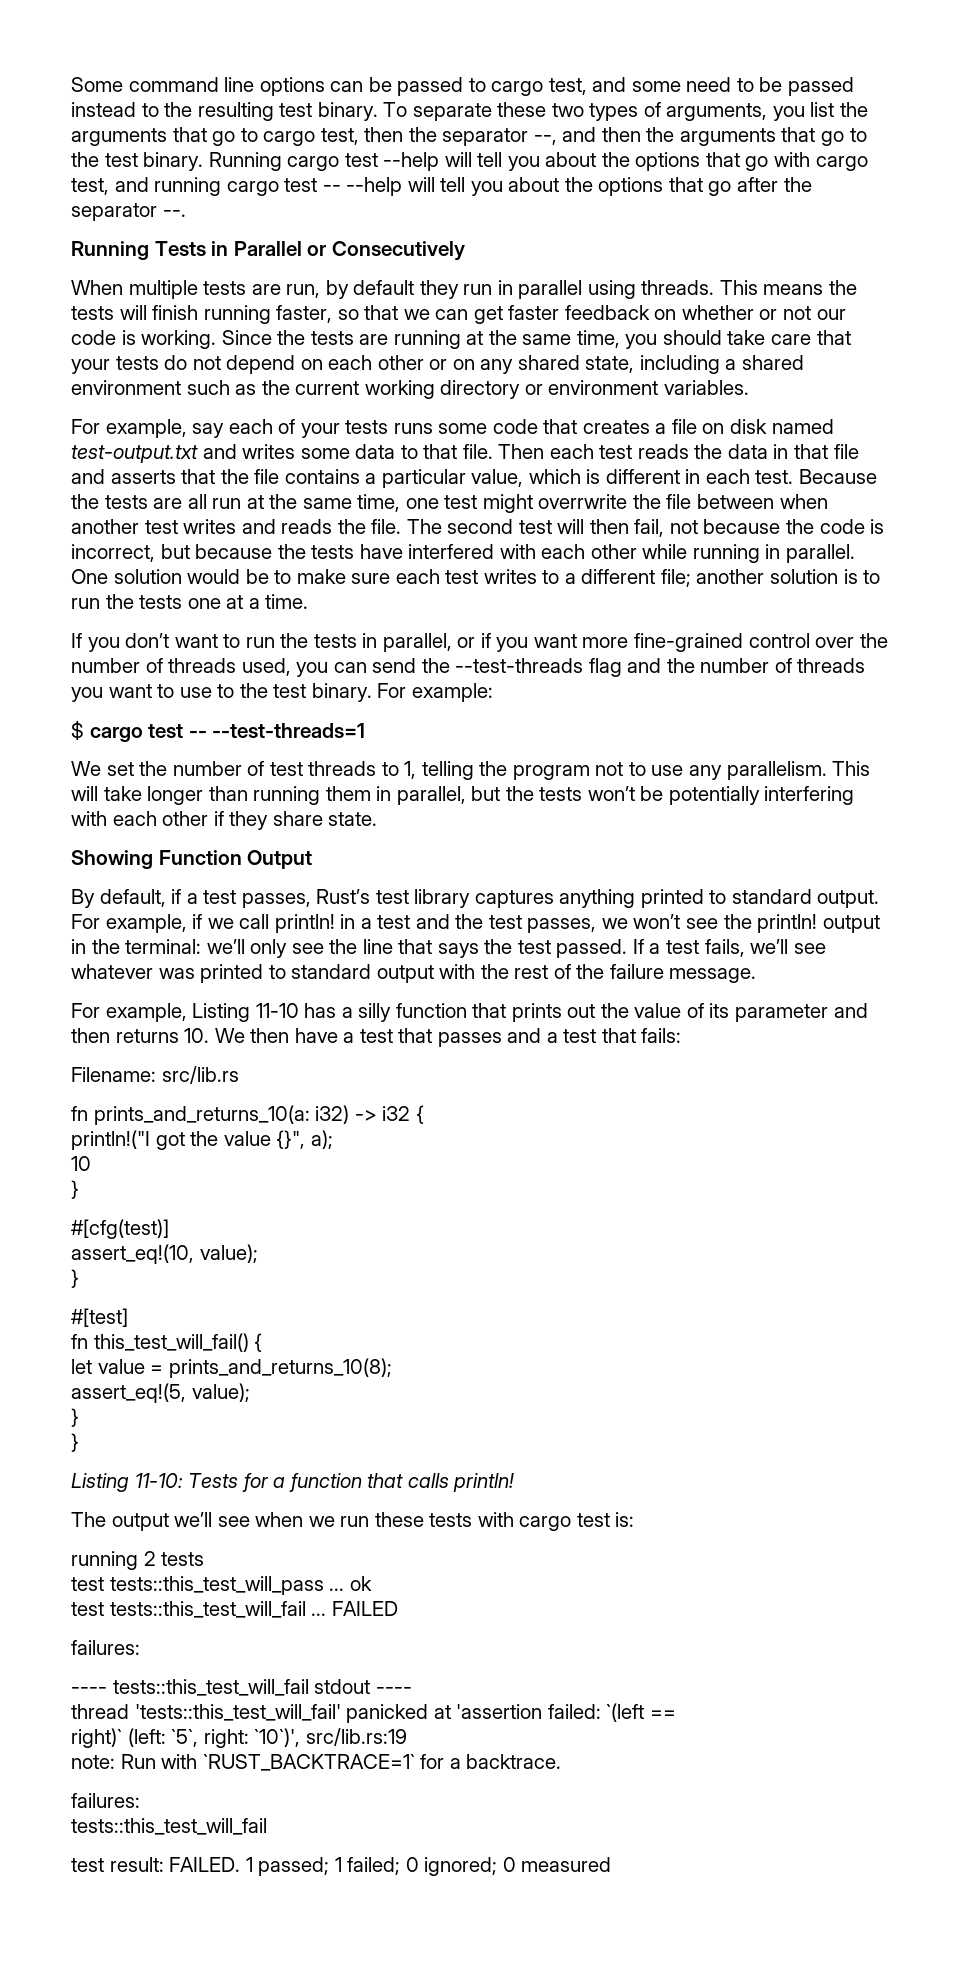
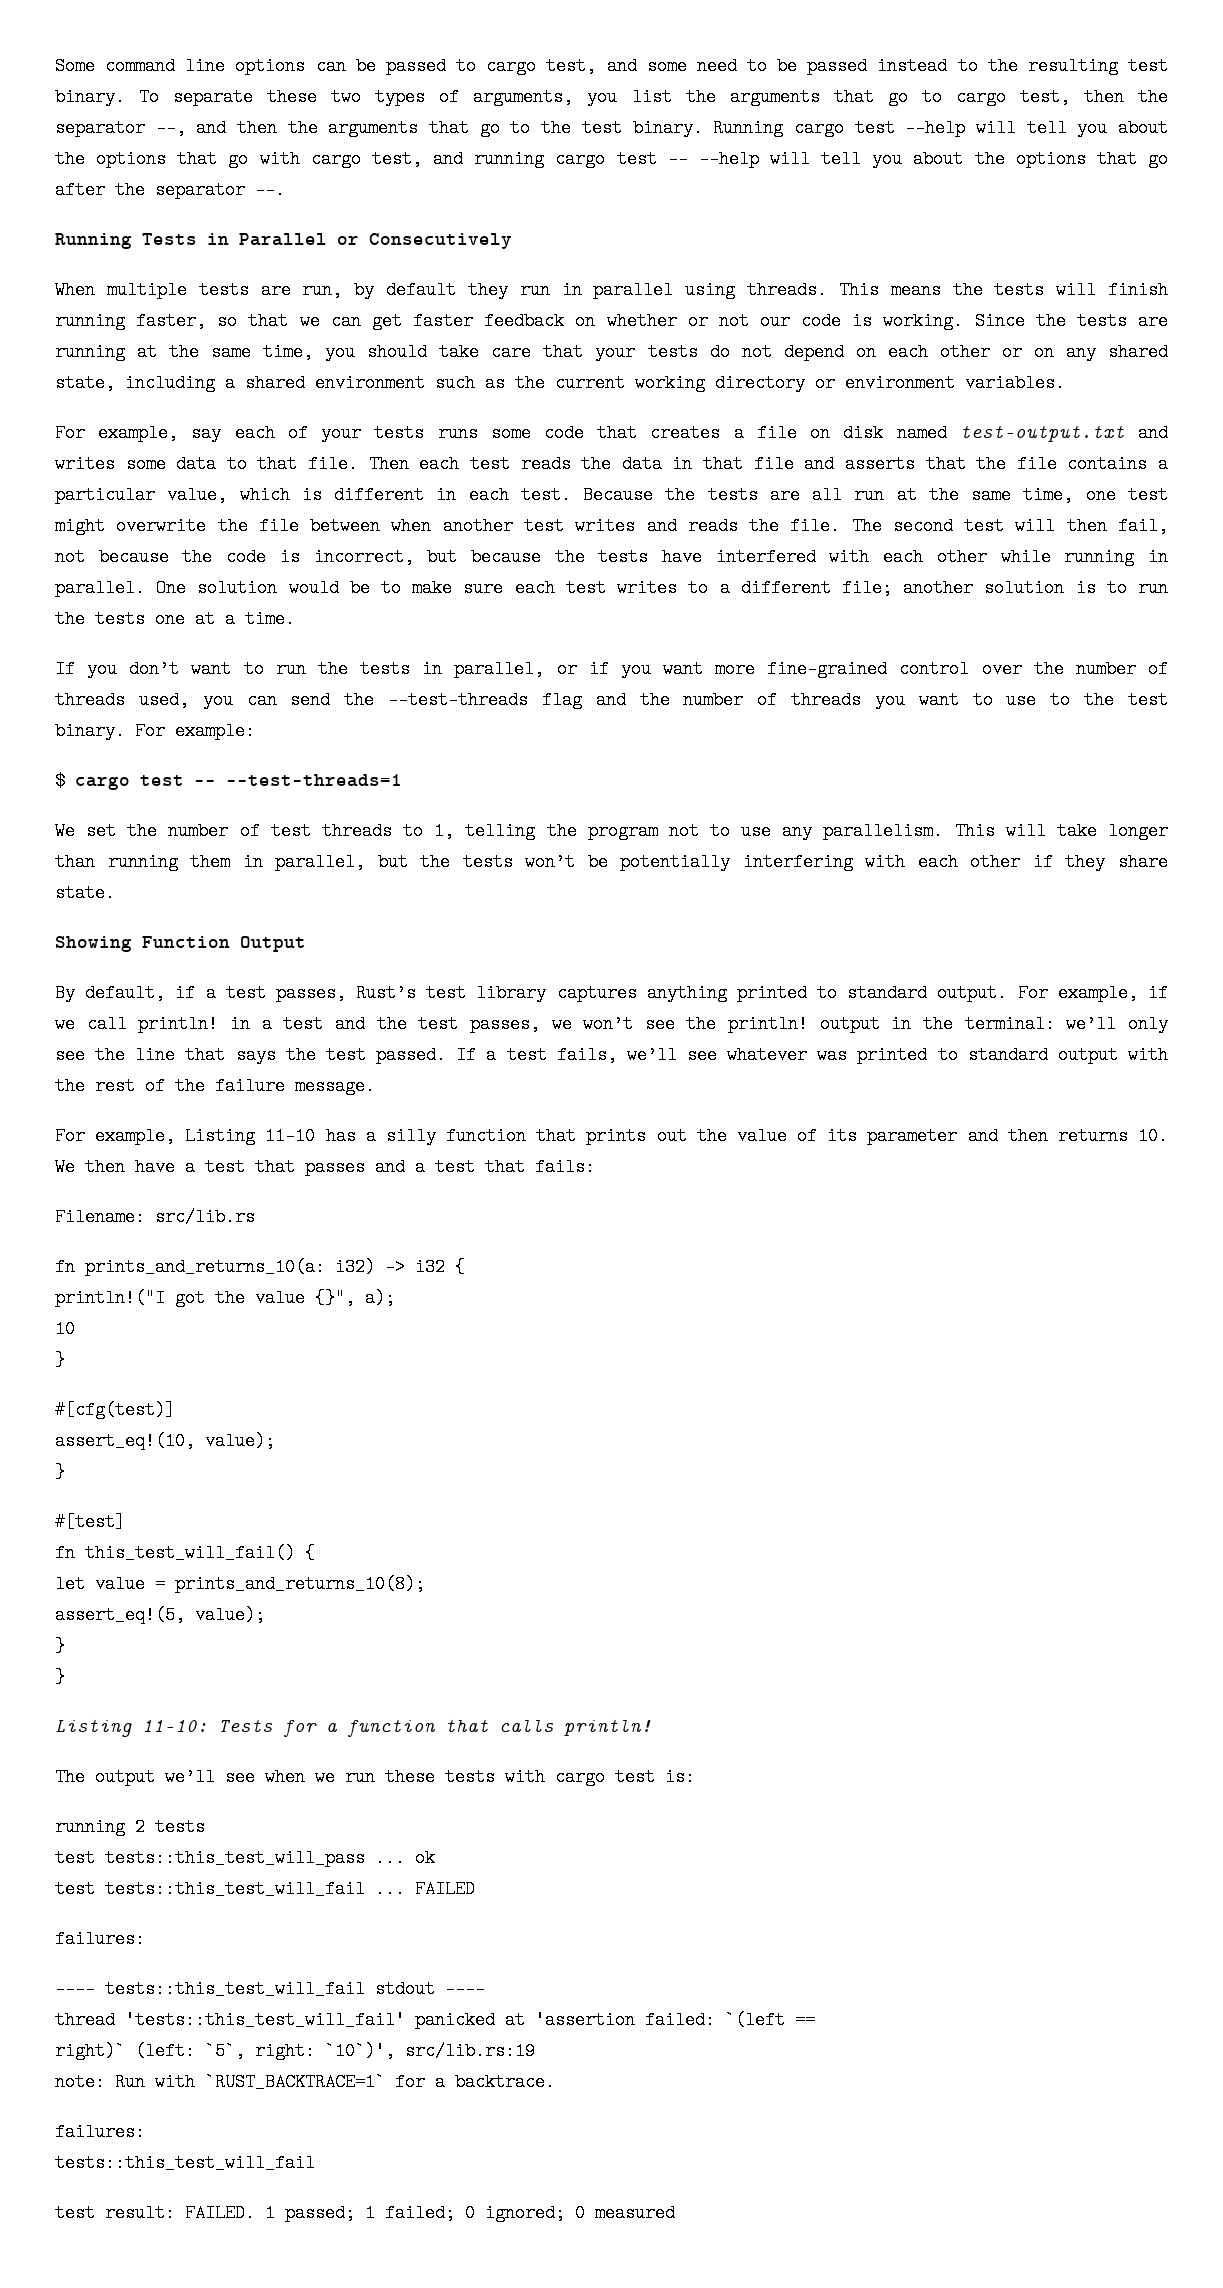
- Because the tests are all run at the same time, one test might overrwrite the file between when another test writes and reads the file.
+ Because the tests are all run at the same time, one test might overwrite the file between when another test writes and reads the file.

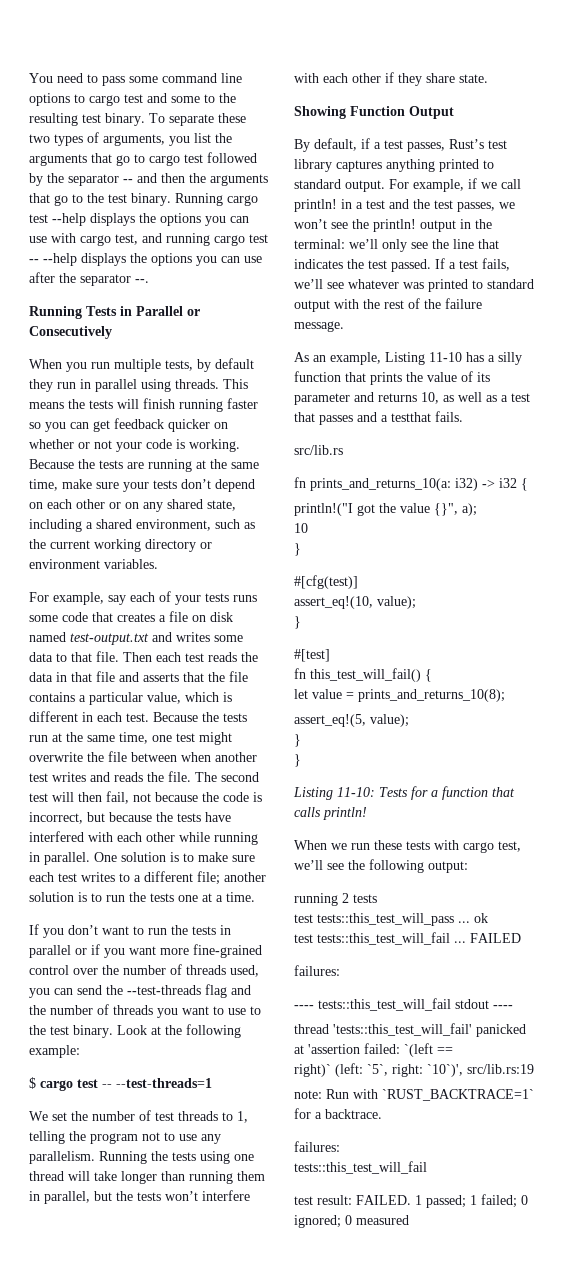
- Some command line options can be passed to cargo test, and some need to be passed instead to the resulting test binary.
+ You need to pass some command line options to cargo test and some to the resulting test binary.
- To separate these two types of arguments, you list the arguments that go to cargo test, then the separator --, and then the arguments that go to the test binary.
+ To separate these two types of arguments, you list the arguments that go to cargo test followed by the separator -- and then the arguments that go to the test binary.
- Running cargo test --help will tell you about the options that go with cargo test, and running cargo test -- --help will tell you about the options that go after the separator --.
+ Running cargo test --help displays the options you can use with cargo test, and running cargo test -- --help displays the options you can use after the separator --.
- When multiple tests are run, by default they run in parallel using threads.
+ When you run multiple tests, by default they run in parallel using threads.
- This means the tests will finish running faster, so that we can get faster feedback on whether or not our code is working.
+ This means the tests will finish running faster so you can get feedback quicker on whether or not your code is working.
- Since the tests are running at the same time, you should take care that your tests do not depend on each other or on any shared state, including a shared environment such as the current working directory or environment variables.
+ Because the tests are running at the same time, make sure your tests don’t depend on each other or on any shared state, including a shared environment, such as the current working directory or environment variables.
- Because the tests are all run at the same time, one test might overwrite the file between when another test writes and reads the file.
+ Because the tests run at the same time, one test might overwrite the file between when another test writes and reads the file.
- One solution would be to make sure each test writes to a different file; another solution is to run the tests one at a time.
+ One solution is to make sure each test writes to a different file; another solution is to run the tests one at a time.
- If you don’t want to run the tests in parallel, or if you want more fine-grained control over the number of threads used, you can send the --test-threads flag and the number of threads you want to use to the test binary.
+ If you don’t want to run the tests in parallel or if you want more fine-grained control over the number of threads used, you can send the --test-threads flag and the number of threads you want to use to the test binary.
- For example:
+ Look at the following example:
- This will take longer than running them in parallel, but the tests won’t be potentially interfering with each other if they share state.
+ Running the tests using one thread will take longer than running them in parallel, but the tests won’t interfere with each other if they share state.
- For example, if we call println! in a test and the test passes, we won’t see the println! output in the terminal: we’ll only see the line that says the test passed.
+ For example, if we call println! in a test and the test passes, we won’t see the println! output in the terminal: we’ll only see the line that indicates the test passed.
- For example, Listing 11-10 has a silly function that prints out the value of its parameter and then returns 10. We then have a test that passes and a test that fails:
- Filename: src/lib.rs
+ As an example, Listing 11-10 has a silly function that prints the value of its parameter and returns 10, as well as a test that passes and a testthat fails.
+ src/lib.rs
- The output we’ll see when we run these tests with cargo test is:
+ When we run these tests with cargo test, we’ll see the following output:

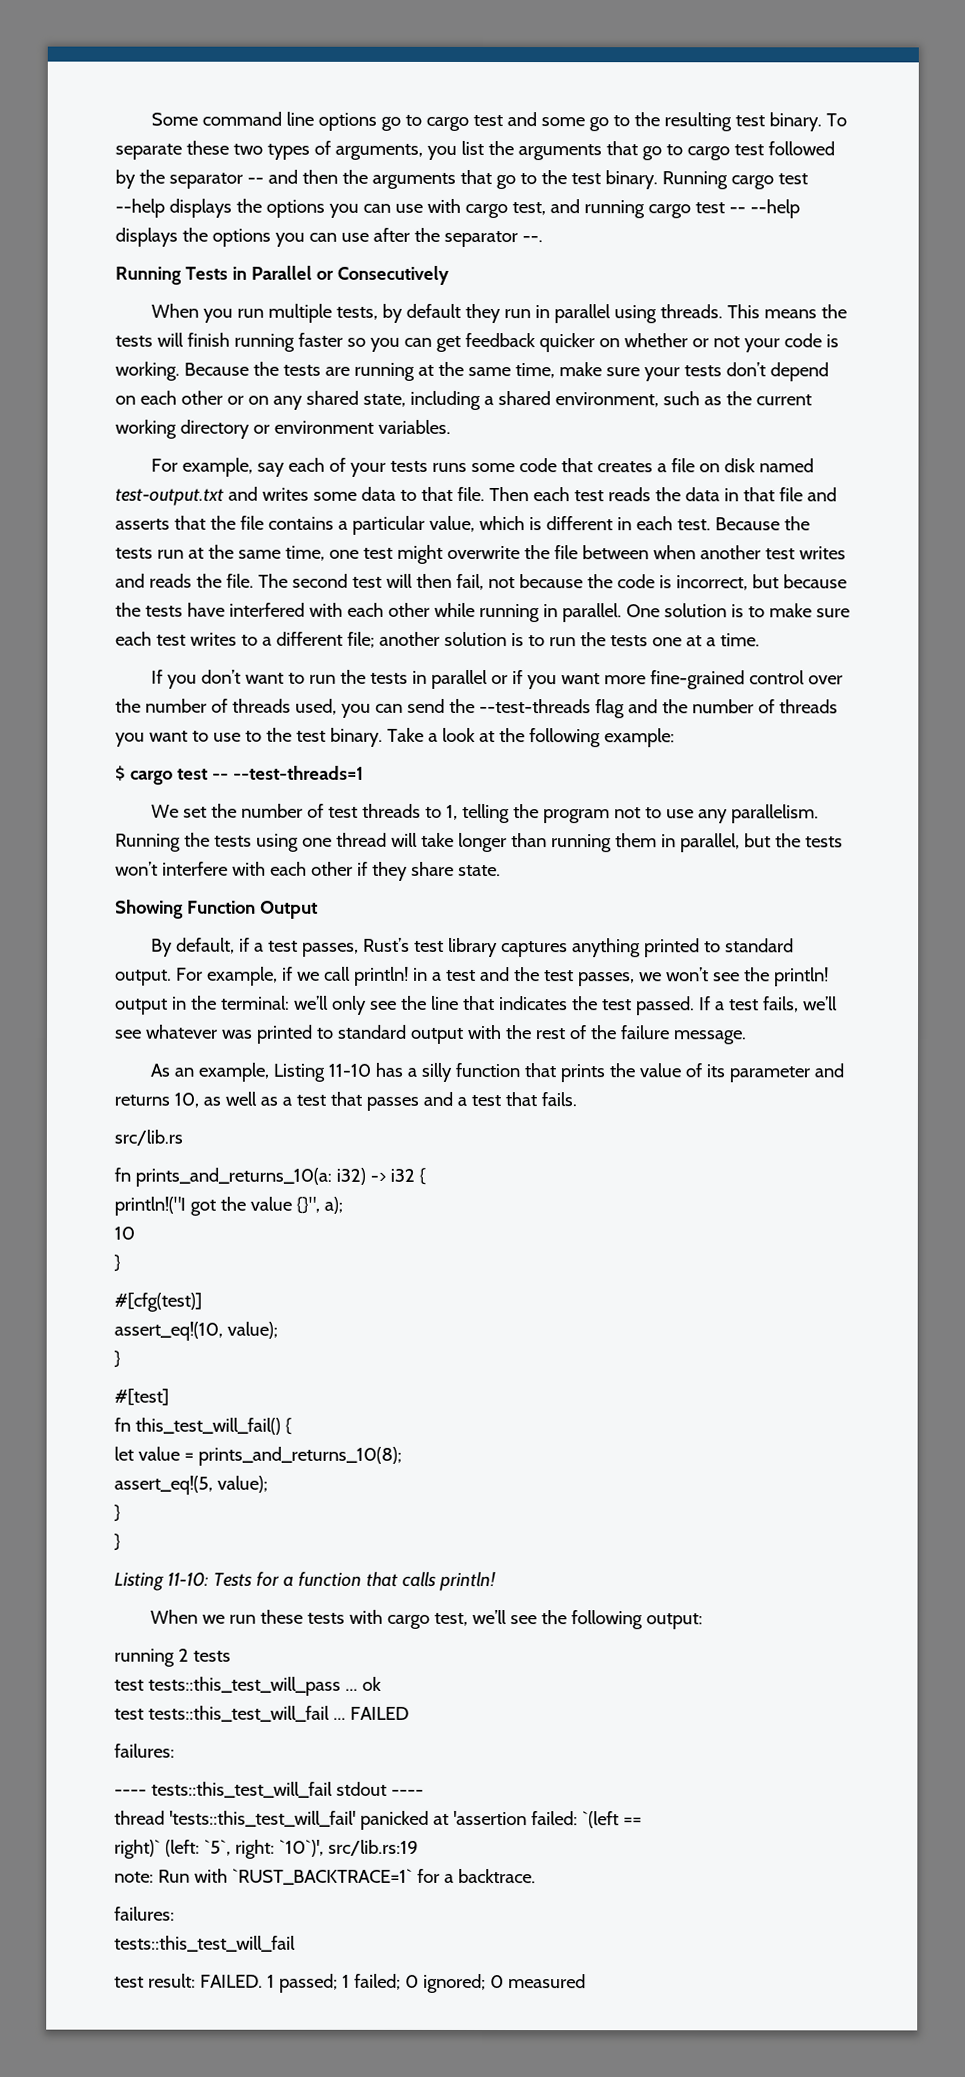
- You need to pass some command line options to cargo test and some to the resulting test binary.
+ Some command line options go to cargo test and some go to the resulting test binary.
- Look at the following example:
+ Take a look at the following example:
- As an example, Listing 11-10 has a silly function that prints the value of its parameter and returns 10, as well as a test that passes and a testthat fails.
+ As an example, Listing 11-10 has a silly function that prints the value of its parameter and returns 10, as well as a test that passes and a test that fails.

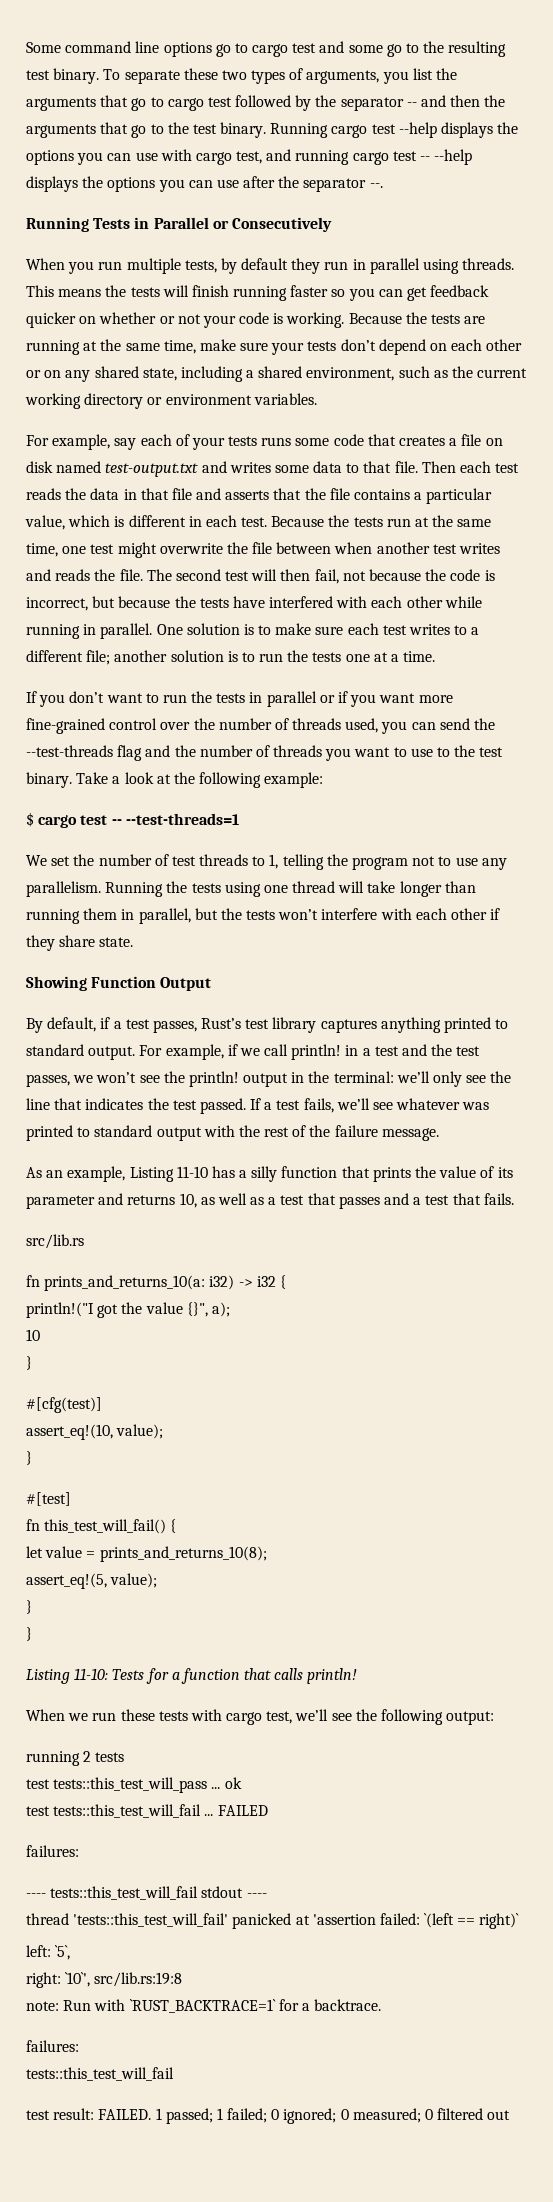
- thread 'tests::this_test_will_fail' panicked at 'assertion failed: `(left ==
- right)` (left: `5`, right: `10`)', src/lib.rs:19
+ thread 'tests::this_test_will_fail' panicked at 'assertion failed: `(left == right)`
+ left: `5`,
+ right: `10`', src/lib.rs:19:8
- 1 passed; 1 failed; 0 ignored; 0 measured
+ 1 passed; 1 failed; 0 ignored; 0 measured; 0 filtered out

